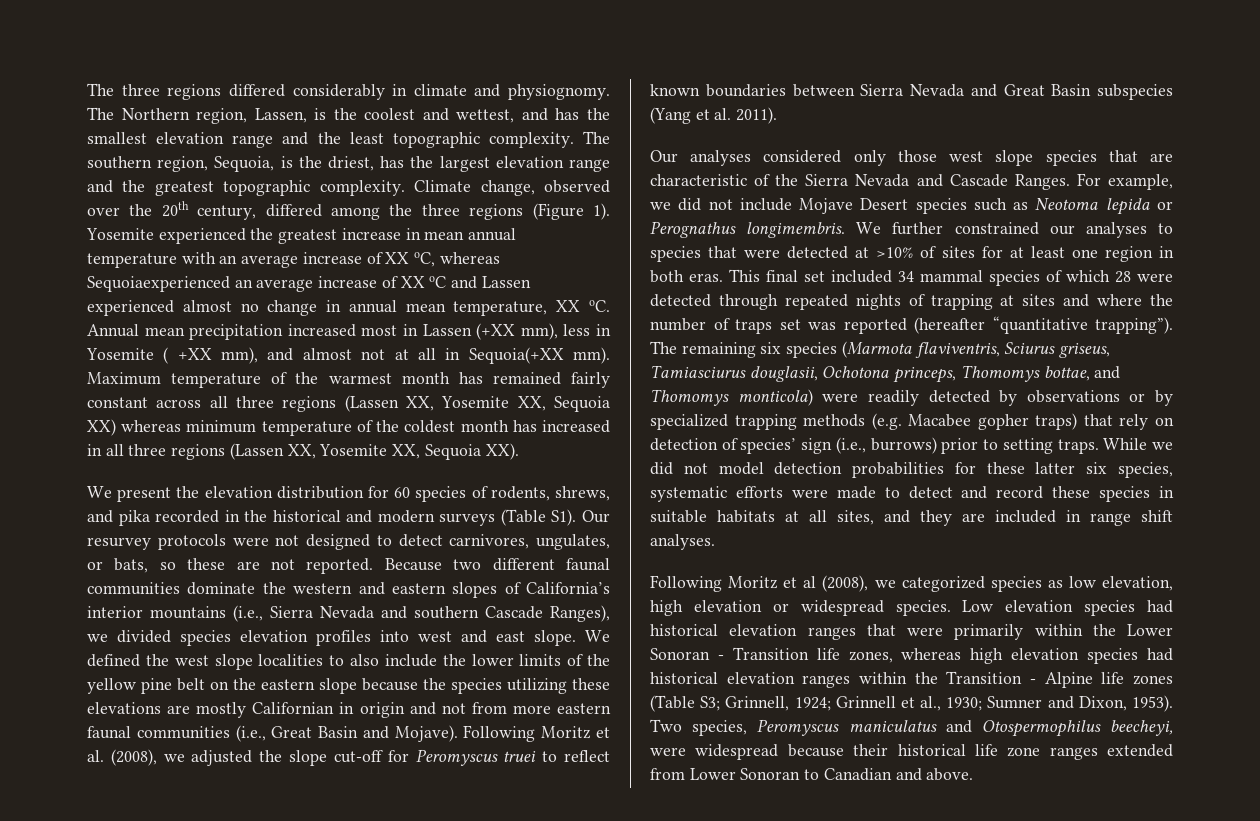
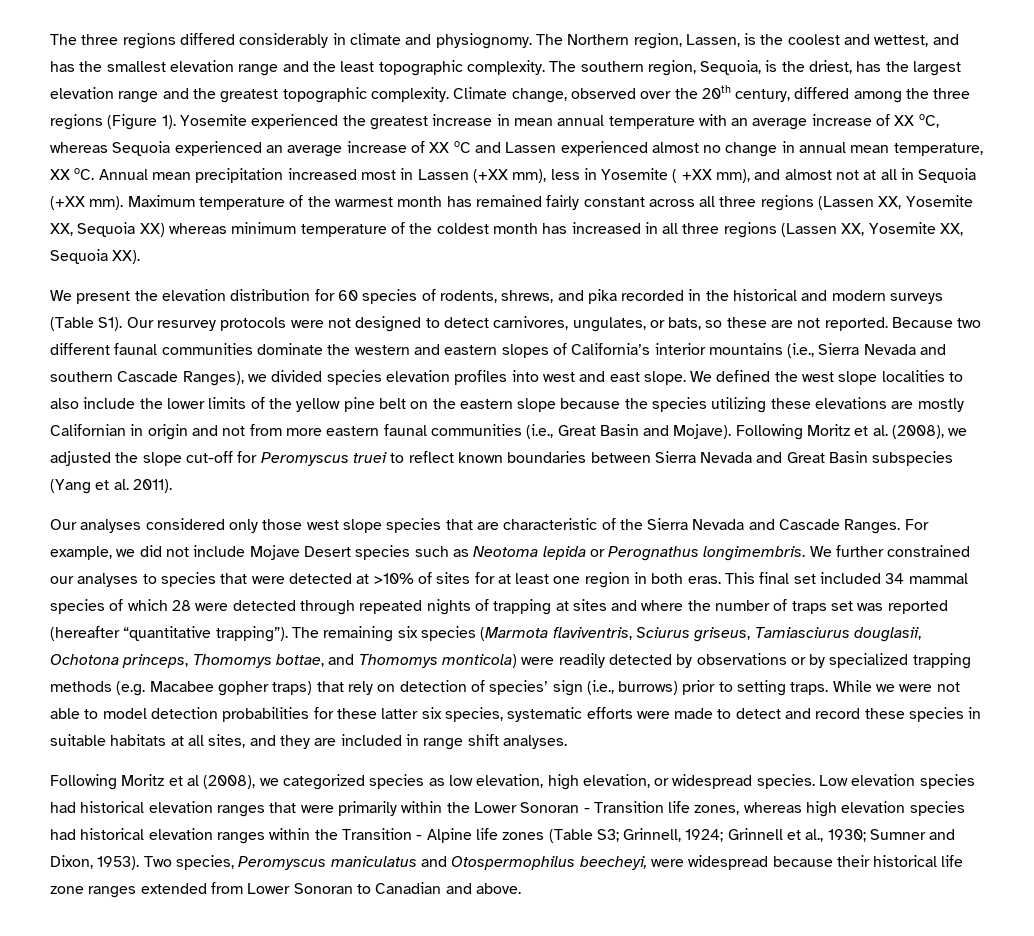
- Yosemite experienced the greatest increase in mean annual temperature with an average increase of XX oC, whereas Sequoiaexperienced an average increase of XX oC and Lassen experienced almost no change in annual mean temperature, XX oC.
+ Yosemite experienced the greatest increase in mean annual temperature with an average increase of XX oC, whereas Sequoia experienced an average increase of XX oC and Lassen experienced almost no change in annual mean temperature, XX oC.
- Annual mean precipitation increased most in Lassen (+XX mm), less in Yosemite ( +XX mm), and almost not at all in Sequoia(+XX mm).
+ Annual mean precipitation increased most in Lassen (+XX mm), less in Yosemite ( +XX mm), and almost not at all in Sequoia (+XX mm).
- While we did not model detection probabilities for these latter six species, systematic efforts were made to detect and record these species in suitable habitats at all sites, and they are included in range shift analyses.
+ While we were not able to model detection probabilities for these latter six species, systematic efforts were made to detect and record these species in suitable habitats at all sites, and they are included in range shift analyses.
- Following Moritz et al (2008), we categorized species as low elevation, high elevation or widespread species.
+ Following Moritz et al (2008), we categorized species as low elevation, high elevation, or widespread species.

